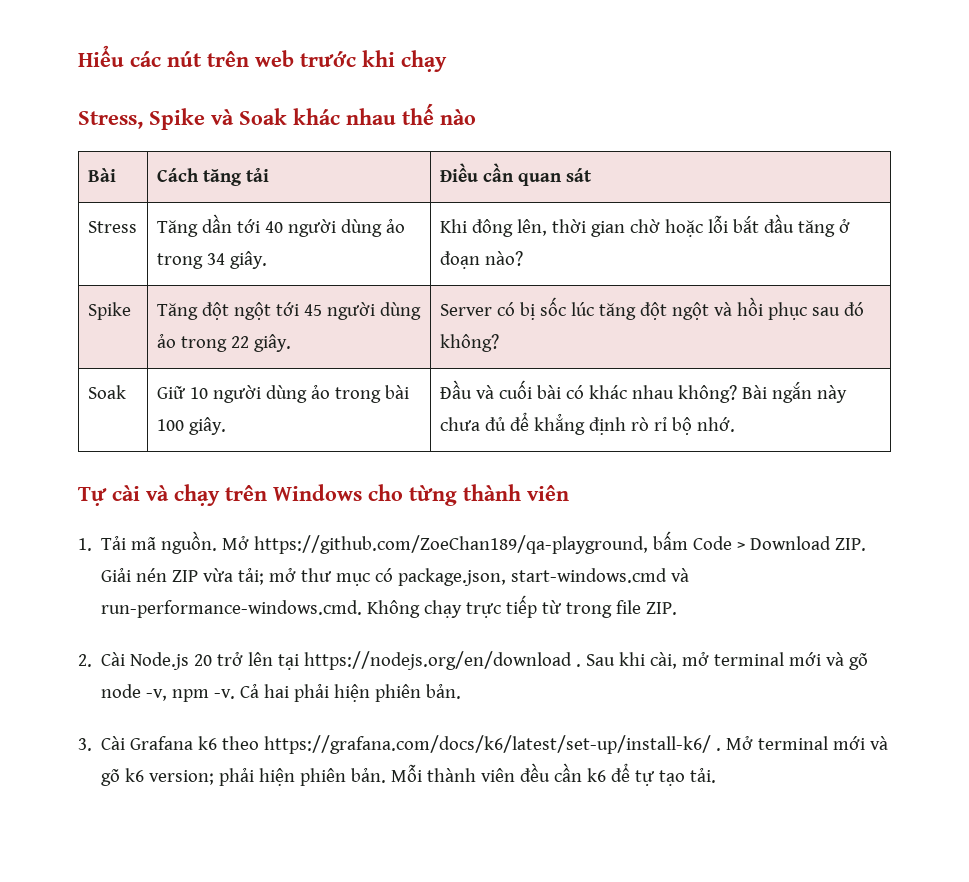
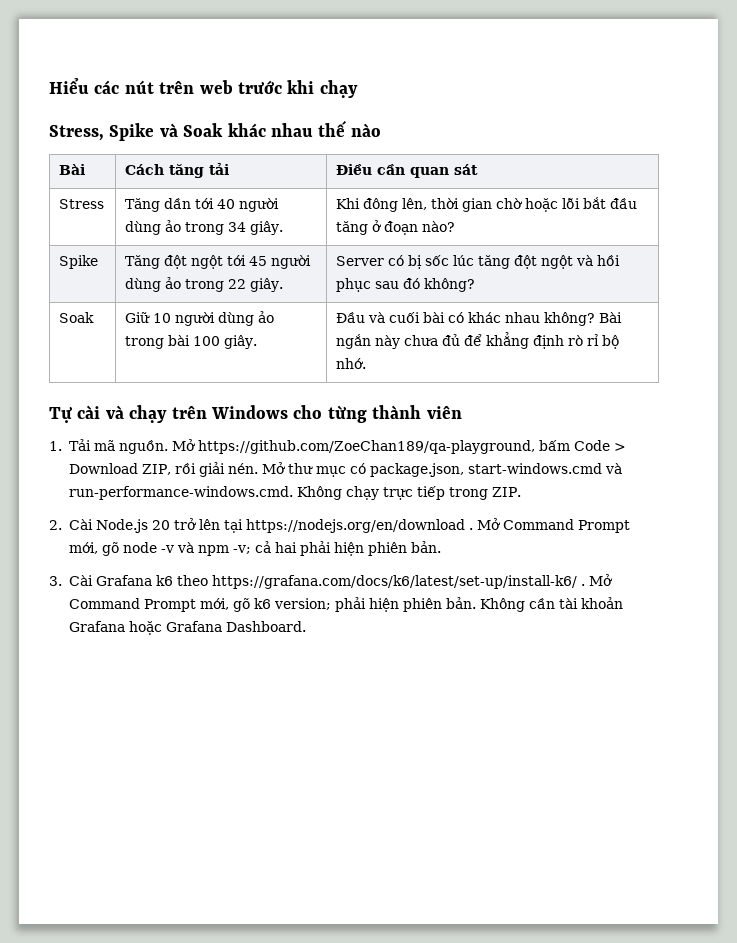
- Mở https://github.com/ZoeChan189/qa-playground, bấm Code > Download ZIP. Giải nén ZIP vừa tải; mở thư mục có package.json, start-windows.cmd và run-performance-windows.cmd. Không chạy trực tiếp từ trong file ZIP.
+ Mở https://github.com/ZoeChan189/qa-playground, bấm Code > Download ZIP, rồi giải nén. Mở thư mục có package.json, start-windows.cmd và run-performance-windows.cmd. Không chạy trực tiếp trong ZIP.
- Sau khi cài, mở terminal mới và gõ node -v, npm -v. Cả hai phải hiện phiên bản.
+ Mở Command Prompt mới, gõ node -v và npm -v; cả hai phải hiện phiên bản.
- Mở terminal mới và gõ k6 version; phải hiện phiên bản.
+ Mở Command Prompt mới, gõ k6 version; phải hiện phiên bản.
- Mỗi thành viên đều cần k6 để tự tạo tải.
+ Không cần tài khoản Grafana hoặc Grafana Dashboard.

